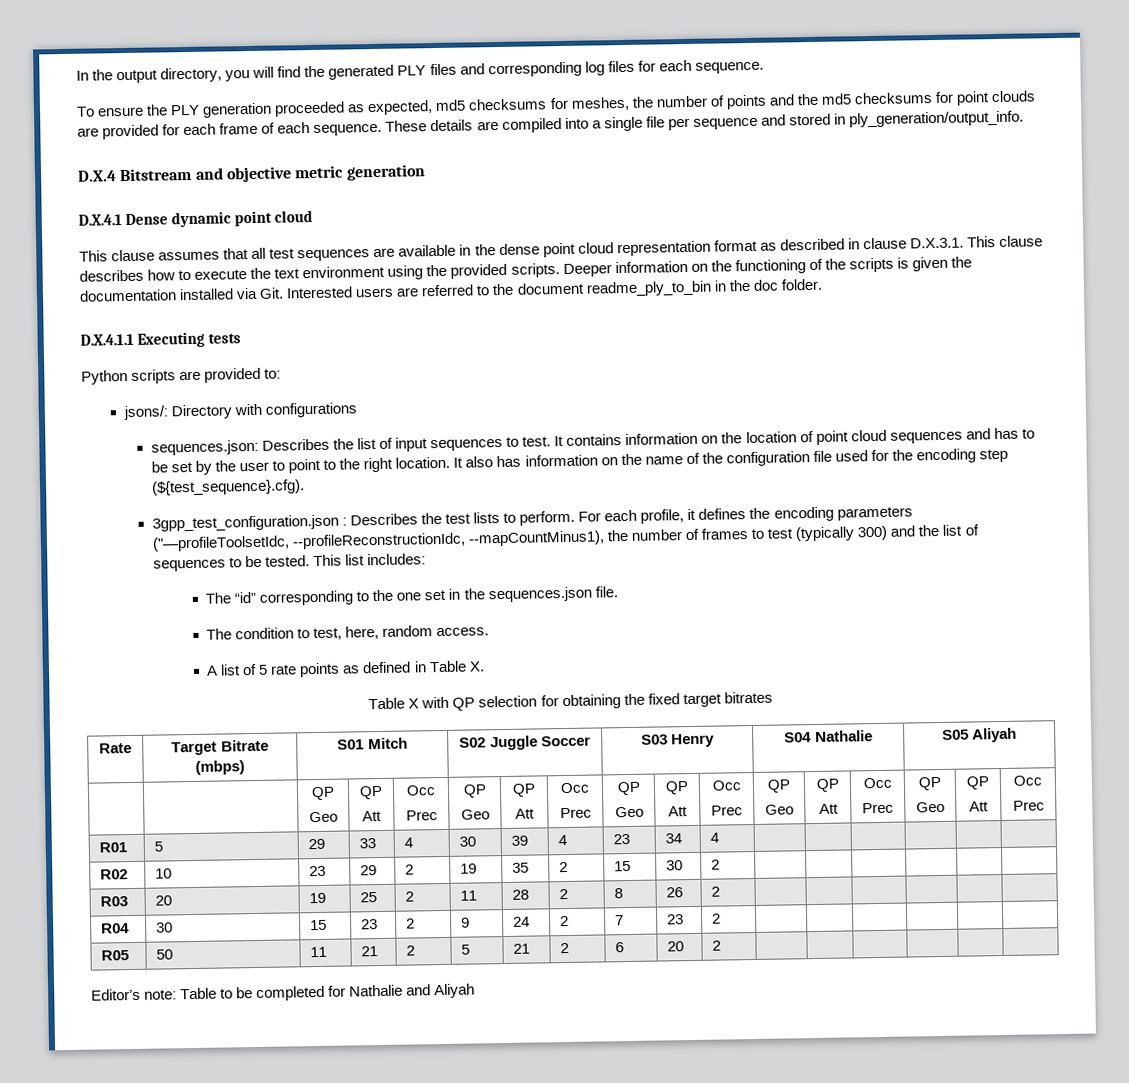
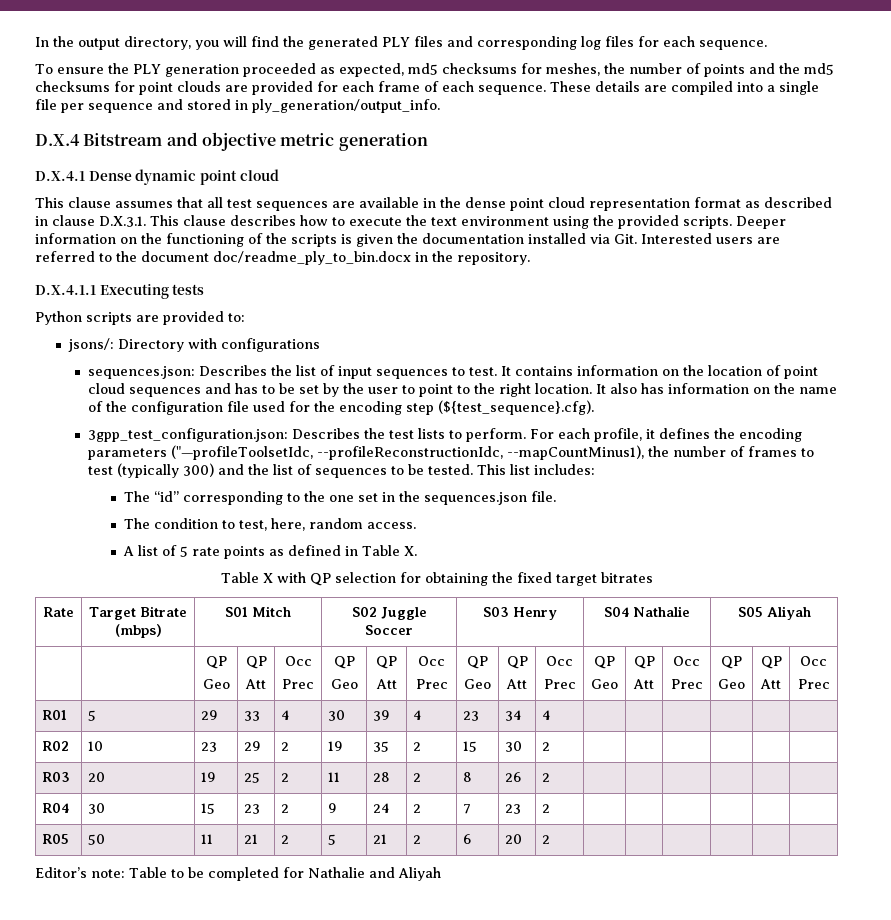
- Deeper information on the functioning of the scripts is given the documentation installed via Git. Interested users are referred to the document readme_ply_to_bin in the doc folder.
+ Deeper information on the functioning of the scripts is given the documentation installed via Git. Interested users are referred to the document doc/readme_ply_to_bin.docx in the repository.
- 3gpp_test_configuration.json : Describes the test lists to perform.
+ 3gpp_test_configuration.json: Describes the test lists to perform.

